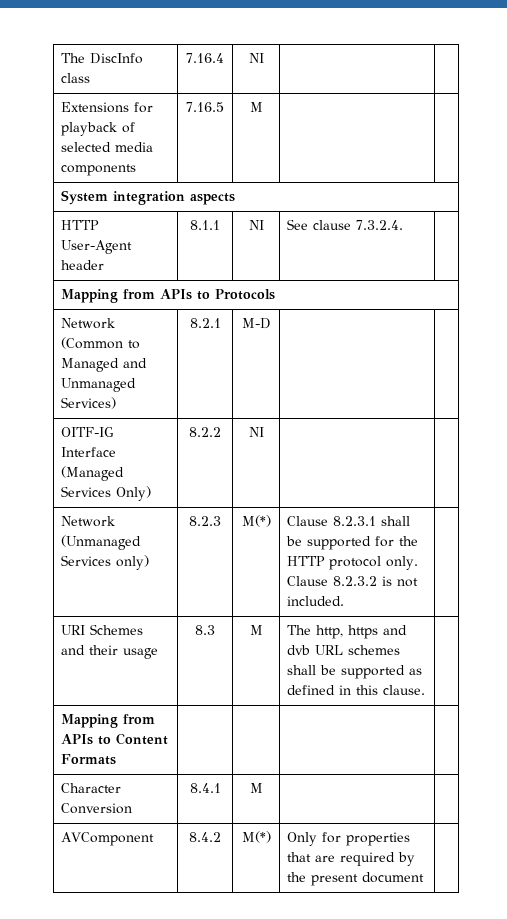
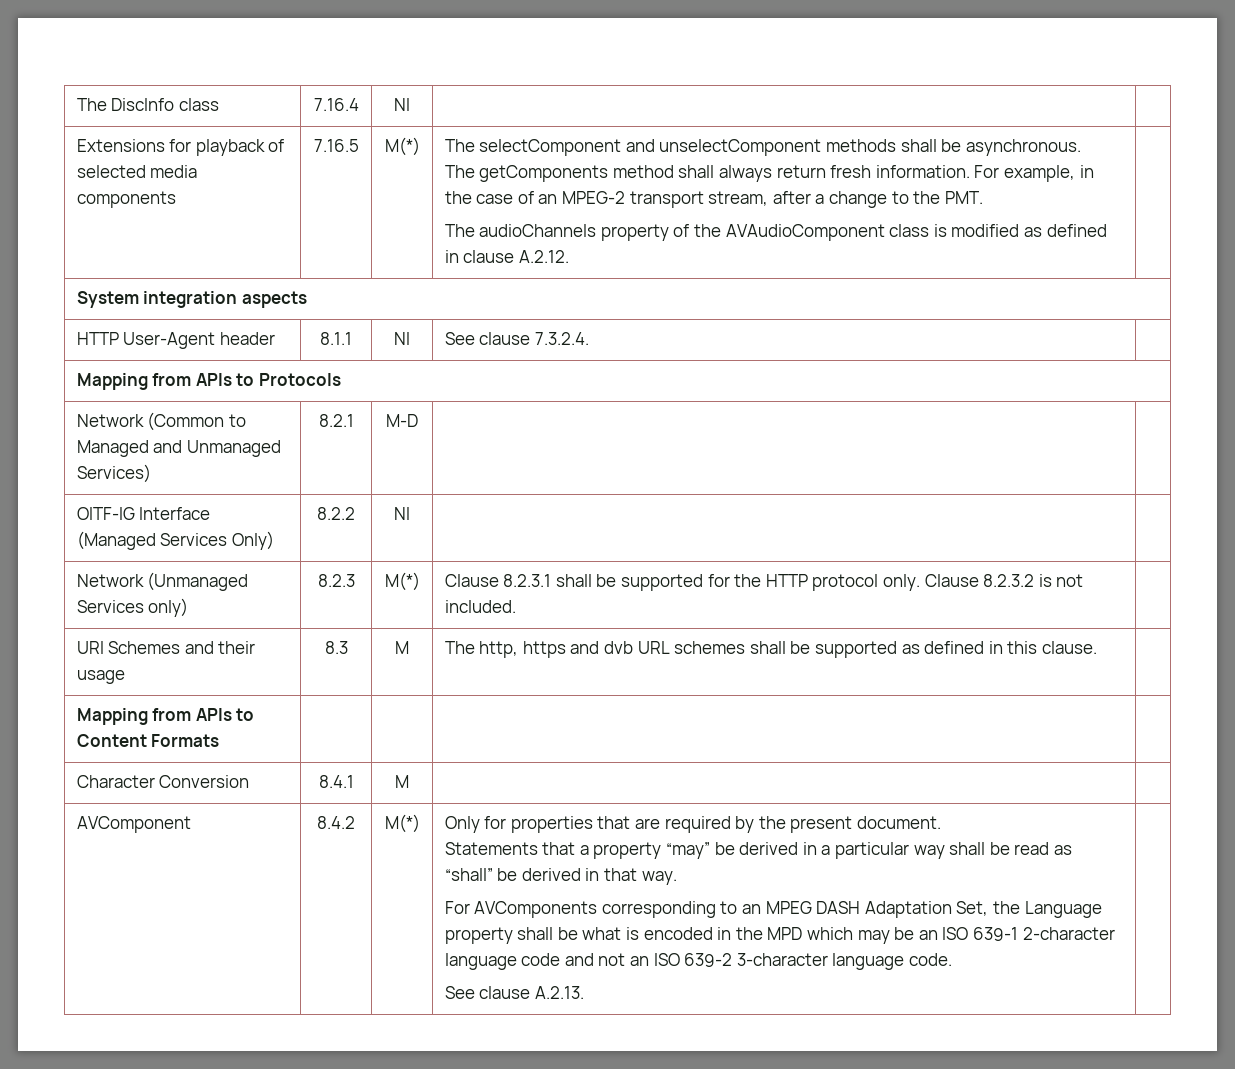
- 7.16.5 | M
+ 7.16.5 | M(*) | The selectComponent and unselectComponent methods shall be asynchronous.
+ The getComponents method shall always return fresh information. For example, in the case of an MPEG-2 transport stream, after a change to the PMT.
+ The audioChannels property of the AVAudioComponent class is modified as defined in clause A.2.12.
- Only for properties that are required by the present document
+ Only for properties that are required by the present document.
+ Statements that a property “may” be derived in a particular way shall be read as “shall” be derived in that way.
+ For AVComponents corresponding to an MPEG DASH Adaptation Set, the Language property shall be what is encoded in the MPD which may be an ISO 639-1 2-character language code and not an ISO 639-2 3-character language code.
+ See clause A.2.13.

